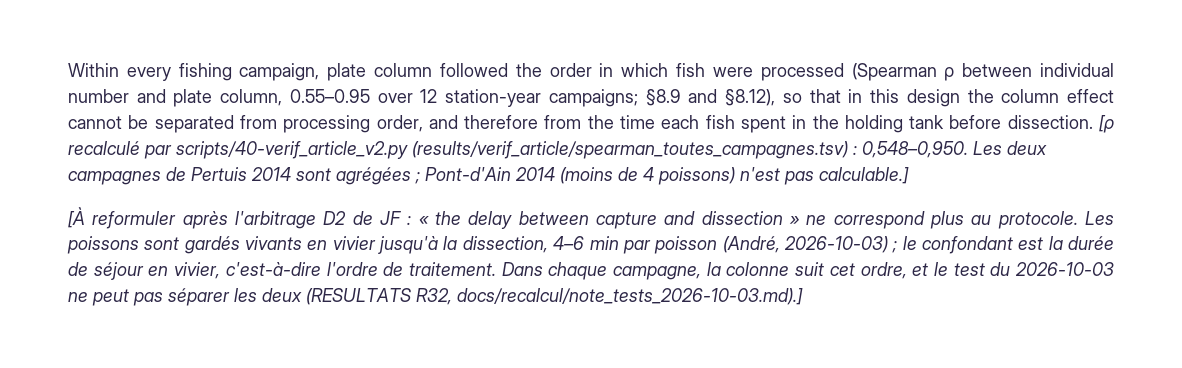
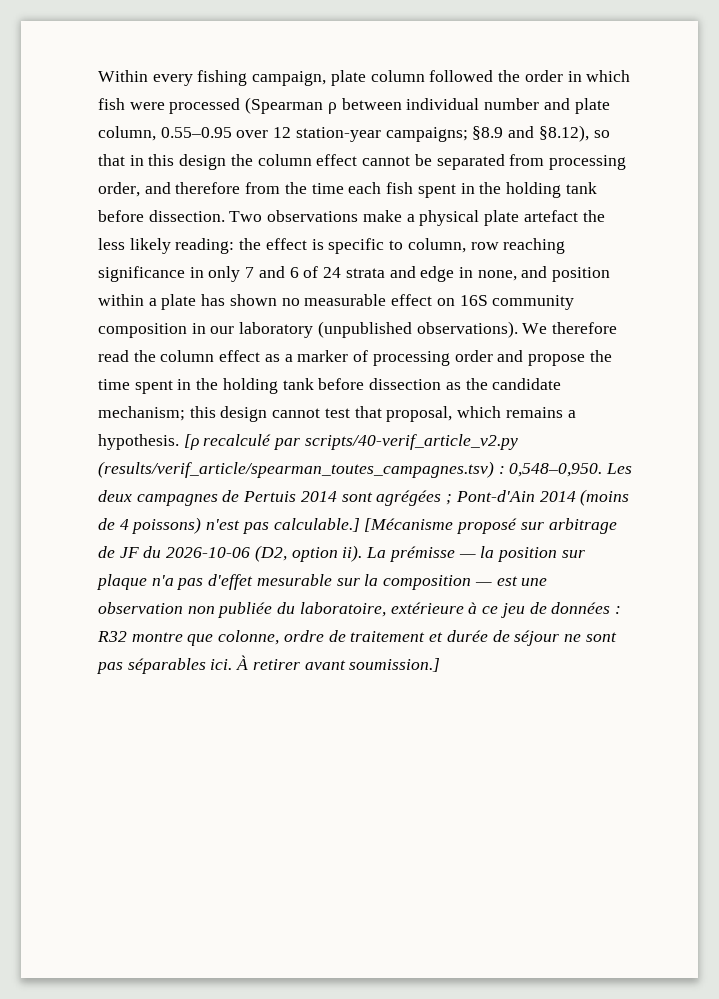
+ Two observations make a physical plate artefact the less likely reading: the effect is specific to column, row reaching significance in only 7 and 6 of 24 strata and edge in none, and position within a plate has shown no measurable effect on 16S community composition in our laboratory (unpublished observations). We therefore read the column effect as a marker of processing order and propose the time spent in the holding tank before dissection as the candidate mechanism; this design cannot test that proposal, which remains a hypothesis.
- Les deux campagnes de Pertuis 2014 sont agrégées ; Pont-d'Ain 2014 (moins de 4 poissons) n'est pas calculable.]
- [À reformuler après l'arbitrage D2 de JF : « the delay between capture and dissection » ne correspond plus au protocole. Les poissons sont gardés vivants en vivier jusqu'à la dissection, 4–6 min par poisson (André, 2026-10-03) ; le confondant est la durée de séjour en vivier, c'est-à-dire l'ordre de traitement. Dans chaque campagne, la colonne suit cet ordre, et le test du 2026-10-03 ne peut pas séparer les deux (RESULTATS R32, docs/recalcul/note_tests_2026-10-03.md).]
+ Les deux campagnes de Pertuis 2014 sont agrégées ; Pont-d'Ain 2014 (moins de 4 poissons) n'est pas calculable.] [Mécanisme proposé sur arbitrage de JF du 2026-10-06 (D2, option ii). La prémisse — la position sur plaque n'a pas d'effet mesurable sur la composition — est une observation non publiée du laboratoire, extérieure à ce jeu de données : R32 montre que colonne, ordre de traitement et durée de séjour ne sont pas séparables ici. À retirer avant soumission.]

